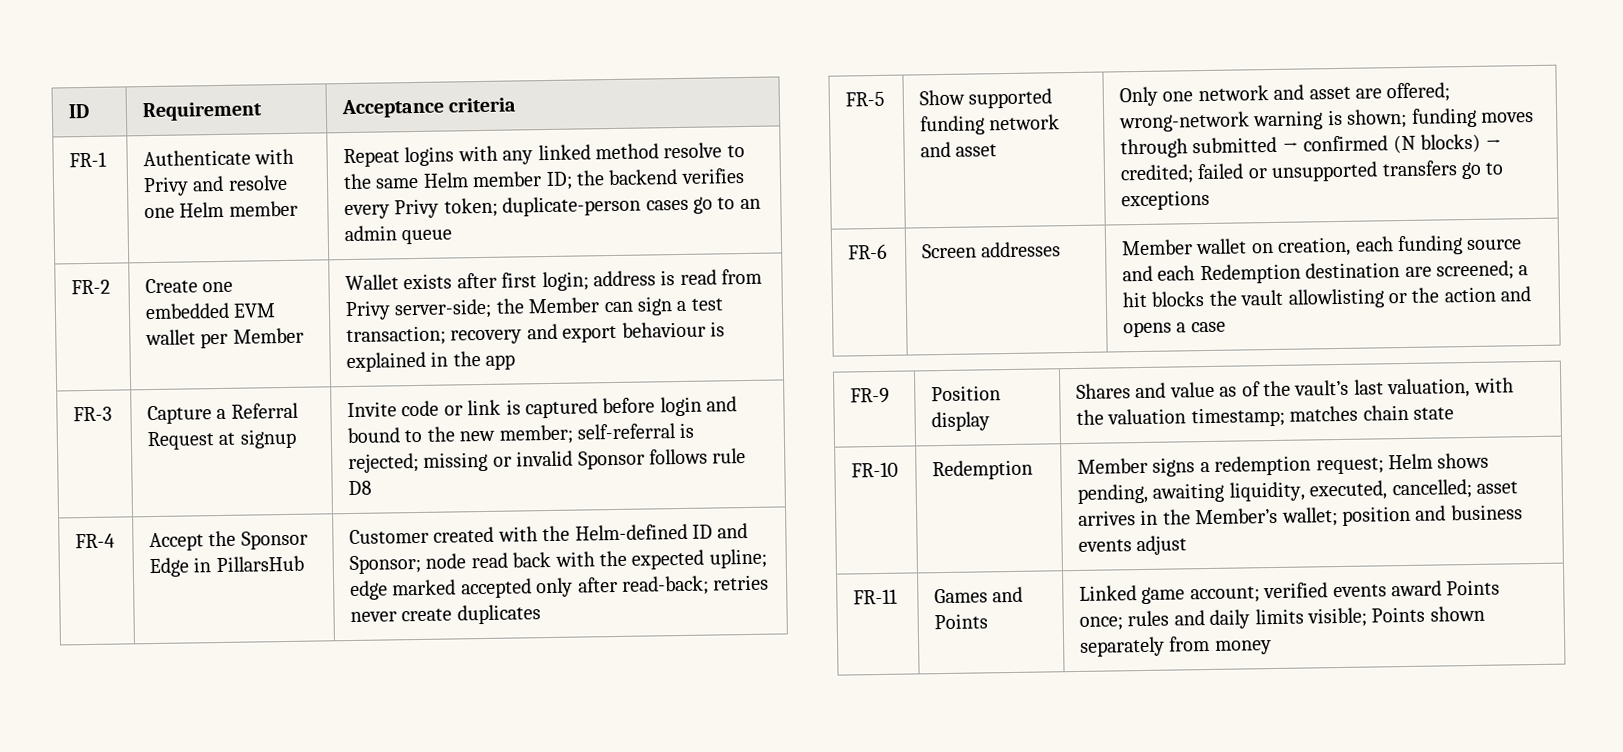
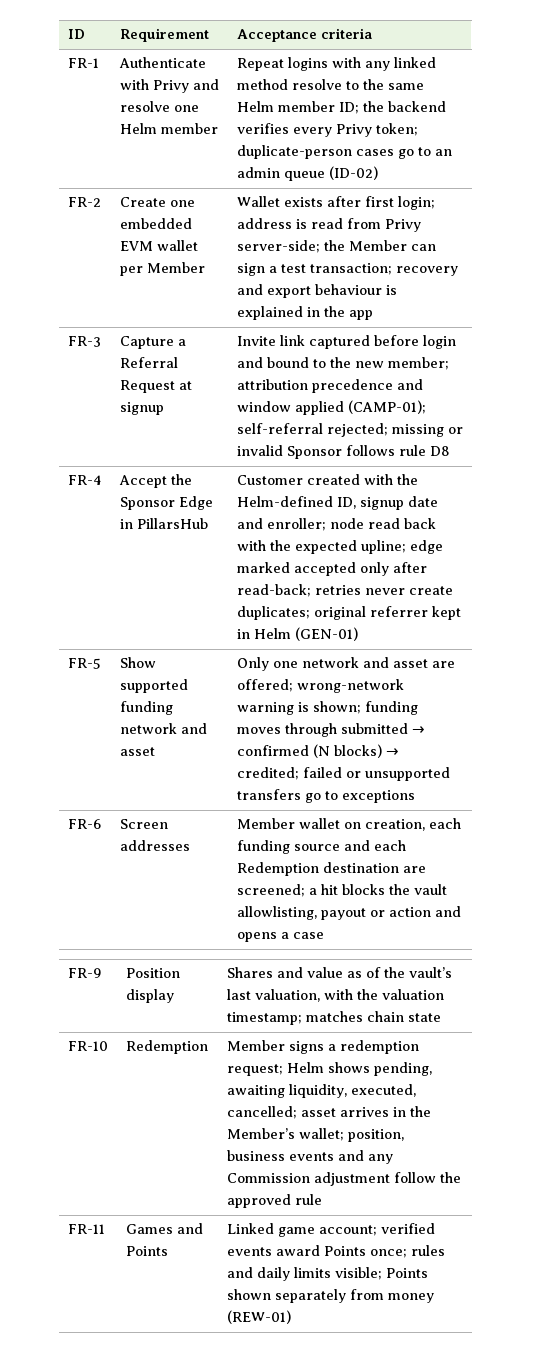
- FR-1 | Authenticate with Privy and resolve one Helm member | Repeat logins with any linked method resolve to the same Helm member ID; the backend verifies every Privy token; duplicate-person cases go to an admin queue
+ FR-1 | Authenticate with Privy and resolve one Helm member | Repeat logins with any linked method resolve to the same Helm member ID; the backend verifies every Privy token; duplicate-person cases go to an admin queue (ID-02)
- FR-3 | Capture a Referral Request at signup | Invite code or link is captured before login and bound to the new member; self-referral is rejected; missing or invalid Sponsor follows rule D8
+ FR-3 | Capture a Referral Request at signup | Invite link captured before login and bound to the new member; attribution precedence and window applied (CAMP-01); self-referral rejected; missing or invalid Sponsor follows rule D8
- FR-4 | Accept the Sponsor Edge in PillarsHub | Customer created with the Helm-defined ID and Sponsor; node read back with the expected upline; edge marked accepted only after read-back; retries never create duplicates
+ FR-4 | Accept the Sponsor Edge in PillarsHub | Customer created with the Helm-defined ID, signup date and enroller; node read back with the expected upline; edge marked accepted only after read-back; retries never create duplicates; original referrer kept in Helm (GEN-01)
- FR-6 | Screen addresses | Member wallet on creation, each funding source and each Redemption destination are screened; a hit blocks the vault allowlisting or the action and opens a case
+ FR-6 | Screen addresses | Member wallet on creation, each funding source and each Redemption destination are screened; a hit blocks the vault allowlisting, payout or action and opens a case
- FR-10 | Redemption | Member signs a redemption request; Helm shows pending, awaiting liquidity, executed, cancelled; asset arrives in the Member’s wallet; position and business events adjust
+ FR-10 | Redemption | Member signs a redemption request; Helm shows pending, awaiting liquidity, executed, cancelled; asset arrives in the Member’s wallet; position, business events and any Commission adjustment follow the approved rule
- FR-11 | Games and Points | Linked game account; verified events award Points once; rules and daily limits visible; Points shown separately from money
+ FR-11 | Games and Points | Linked game account; verified events award Points once; rules and daily limits visible; Points shown separately from money (REW-01)

